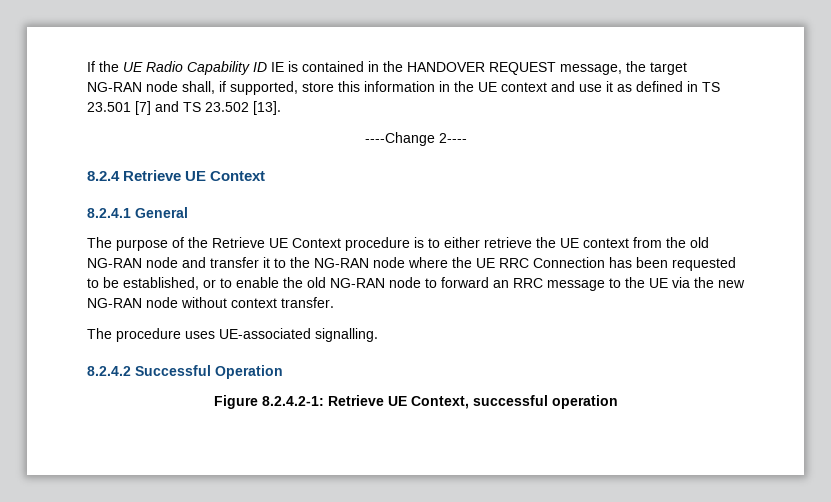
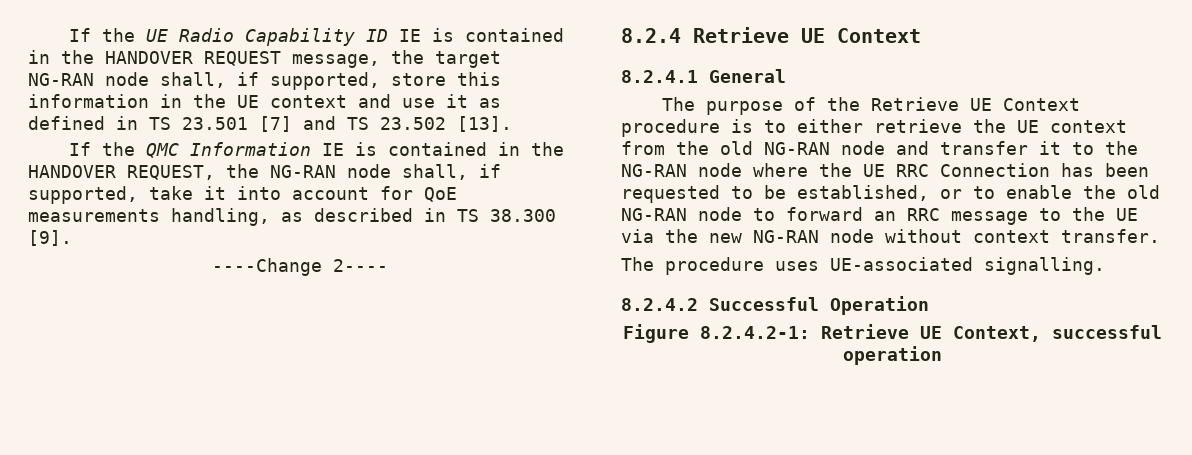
+ If the QMC Information IE is contained in the HANDOVER REQUEST, the NG-RAN node shall, if supported, take it into account for QoE measurements handling, as described in TS 38.300 [9].

